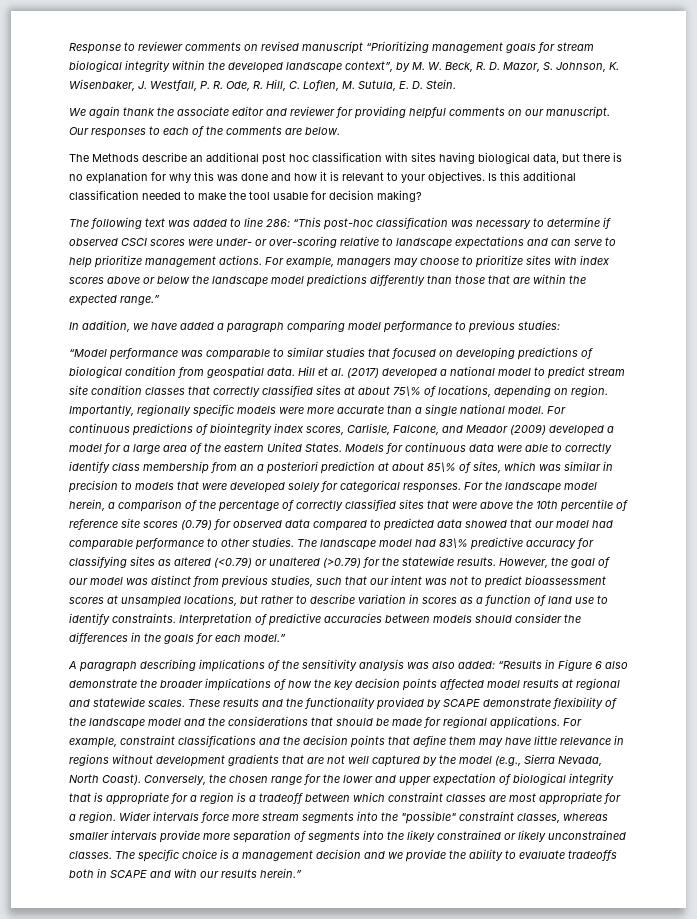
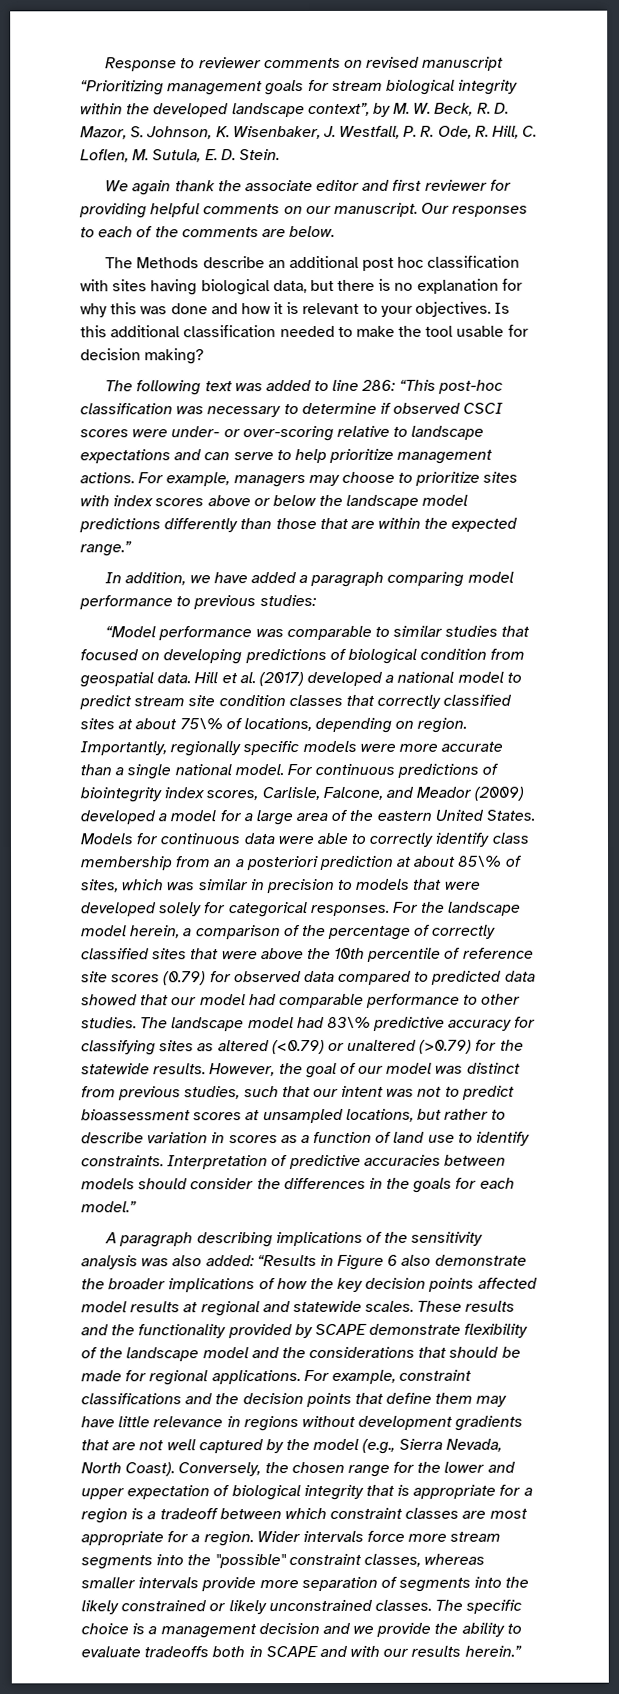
- We again thank the associate editor and reviewer for providing helpful comments on our manuscript.
+ We again thank the associate editor and first reviewer for providing helpful comments on our manuscript.

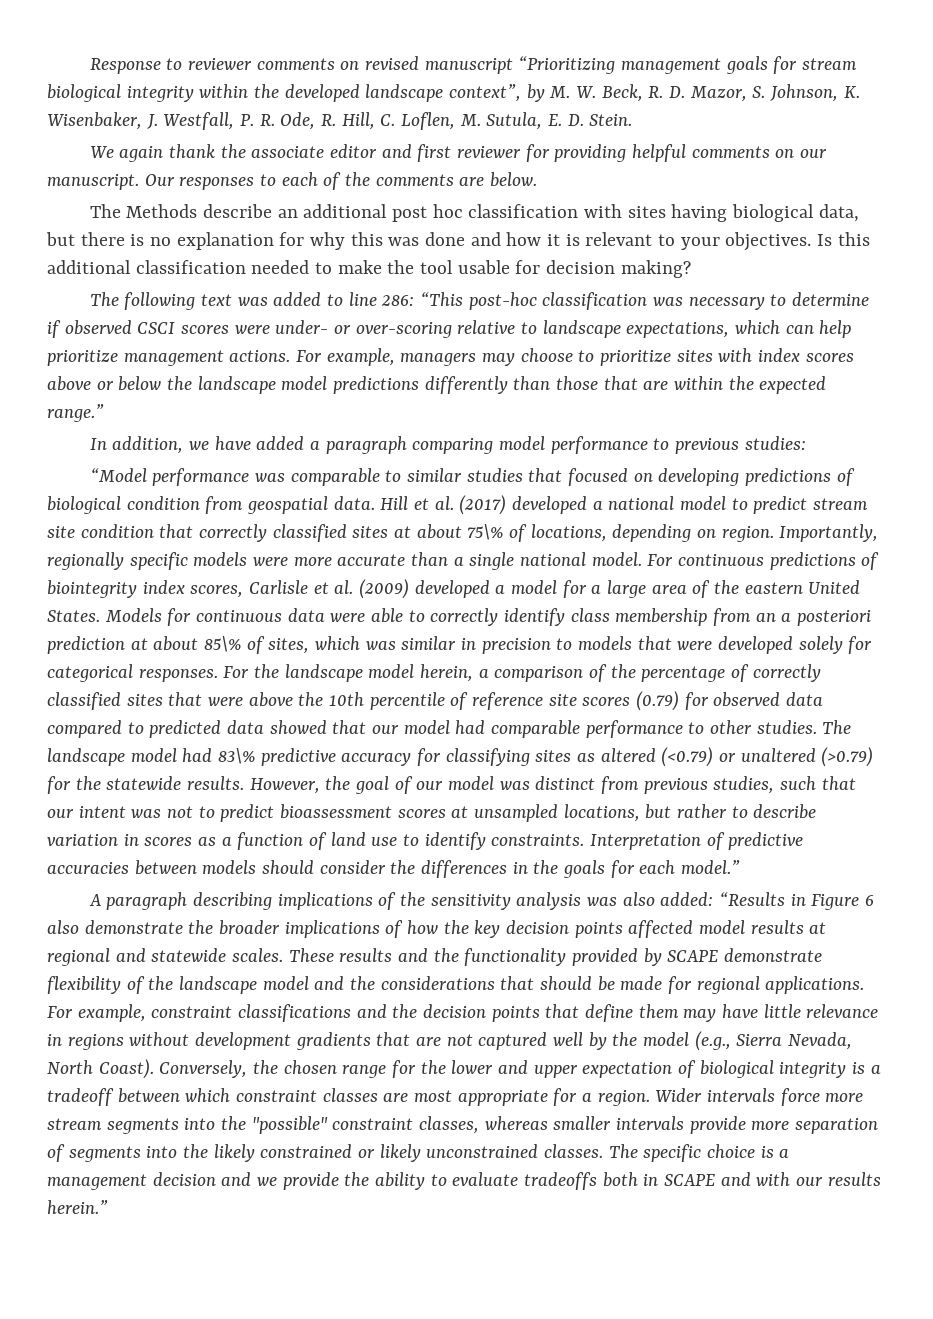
- The following text was added to line 286: “This post-hoc classification was necessary to determine if observed CSCI scores were under- or over-scoring relative to landscape expectations and can serve to help prioritize management actions.
+ The following text was added to line 286: “This post-hoc classification was necessary to determine if observed CSCI scores were under- or over-scoring relative to landscape expectations, which can help prioritize management actions.
- Hill et al. (2017) developed a national model to predict stream site condition classes that correctly classified sites at about 75\% of locations, depending on region.
+ Hill et al. (2017) developed a national model to predict stream site condition that correctly classified sites at about 75\% of locations, depending on region.
- For continuous predictions of biointegrity index scores, Carlisle, Falcone, and Meador (2009) developed a model for a large area of the eastern United States.
+ For continuous predictions of biointegrity index scores, Carlisle et al. (2009) developed a model for a large area of the eastern United States.
- For example, constraint classifications and the decision points that define them may have little relevance in regions without development gradients that are not well captured by the model (e.g., Sierra Nevada, North Coast).
+ For example, constraint classifications and the decision points that define them may have little relevance in regions without development gradients that are not captured well by the model (e.g., Sierra Nevada, North Coast).
- Conversely, the chosen range for the lower and upper expectation of biological integrity that is appropriate for a region is a tradeoff between which constraint classes are most appropriate for a region.
+ Conversely, the chosen range for the lower and upper expectation of biological integrity is a tradeoff between which constraint classes are most appropriate for a region.

